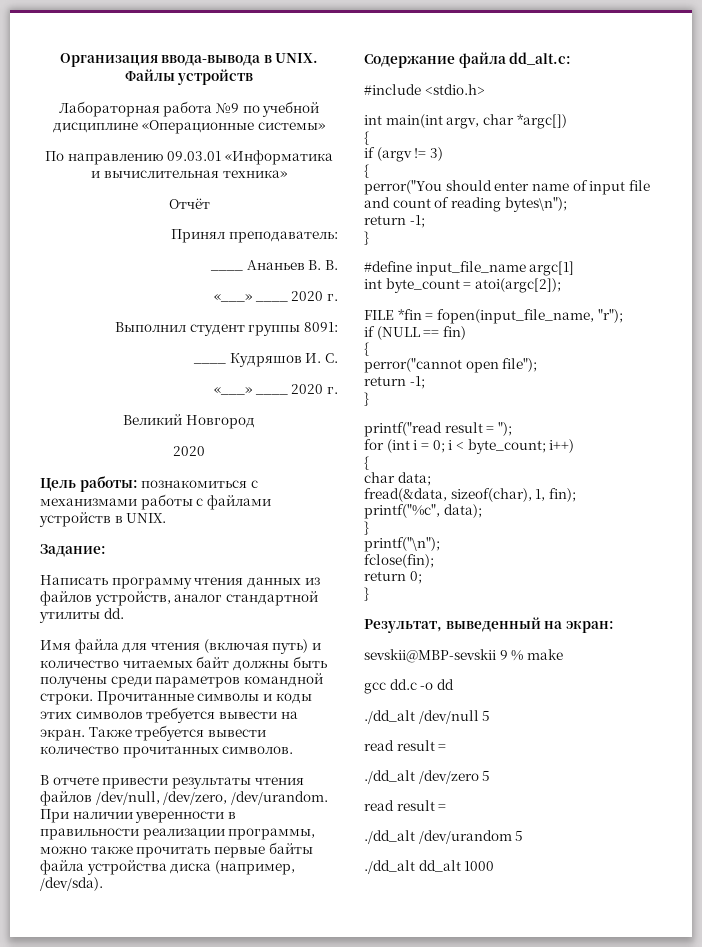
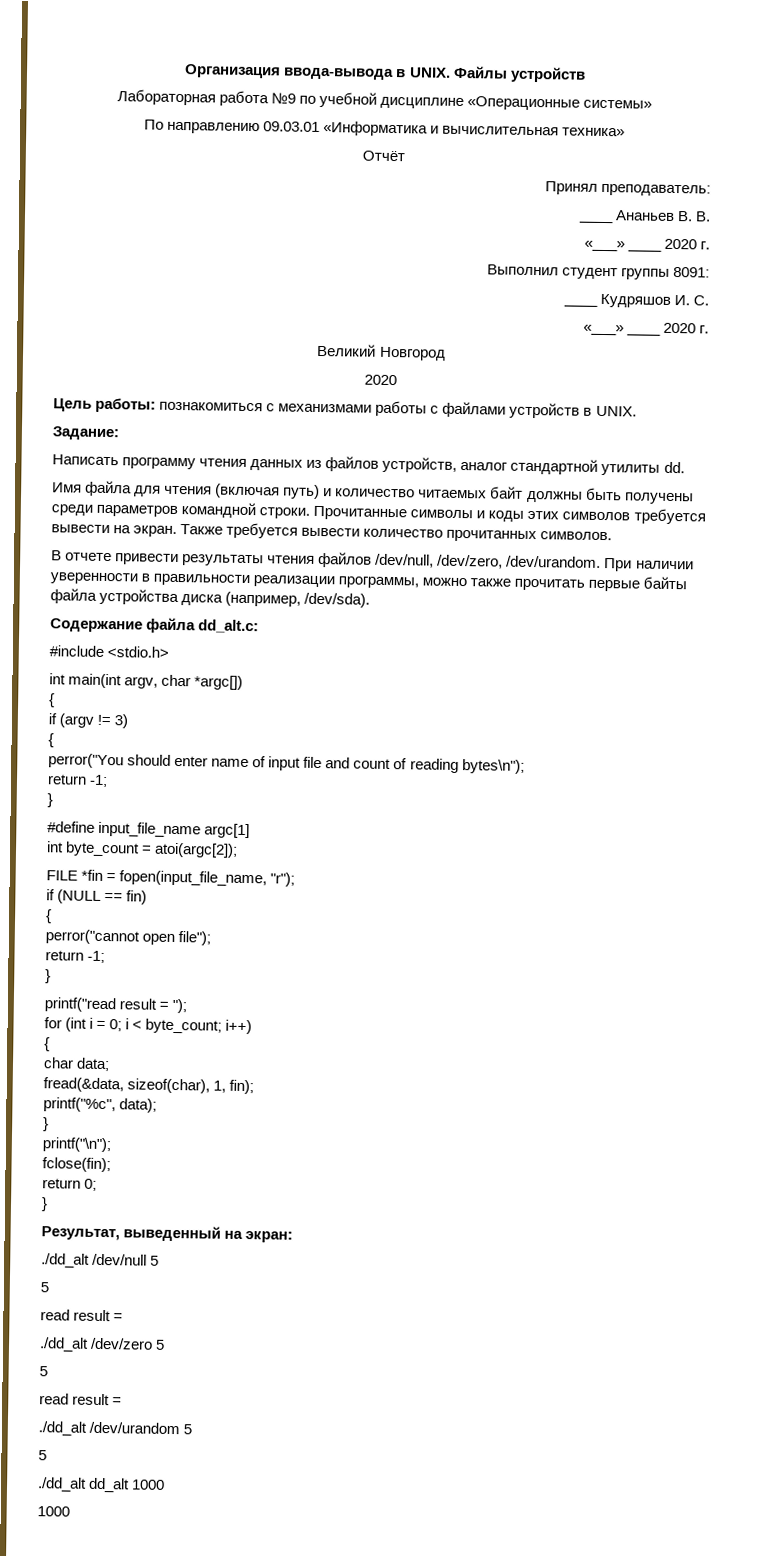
- sevskii@MBP-sevskii 9 % make
- gcc dd.c -o dd
  ./dd_alt /dev/null 5
+ 5
  ./dd_alt /dev/zero 5
+ 5
  ./dd_alt /dev/urandom 5
+ 5
  ./dd_alt dd_alt 1000
+ 1000

